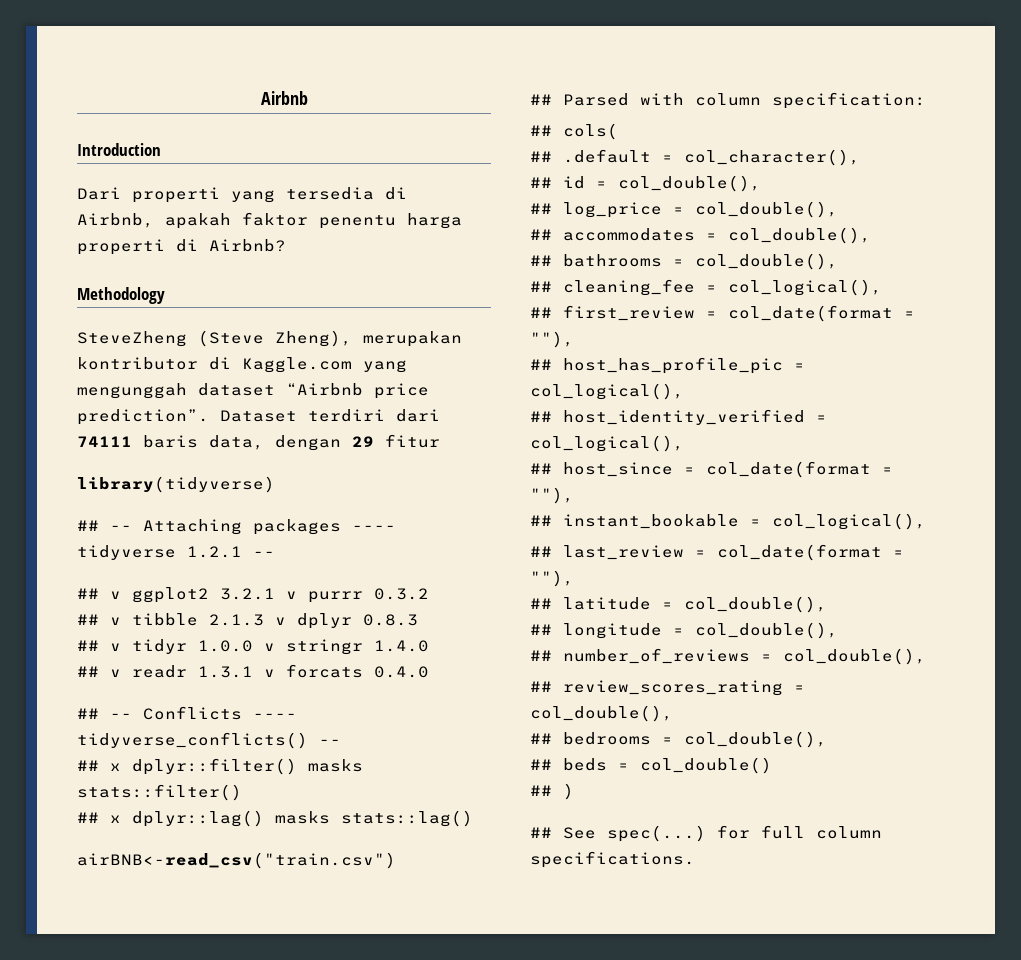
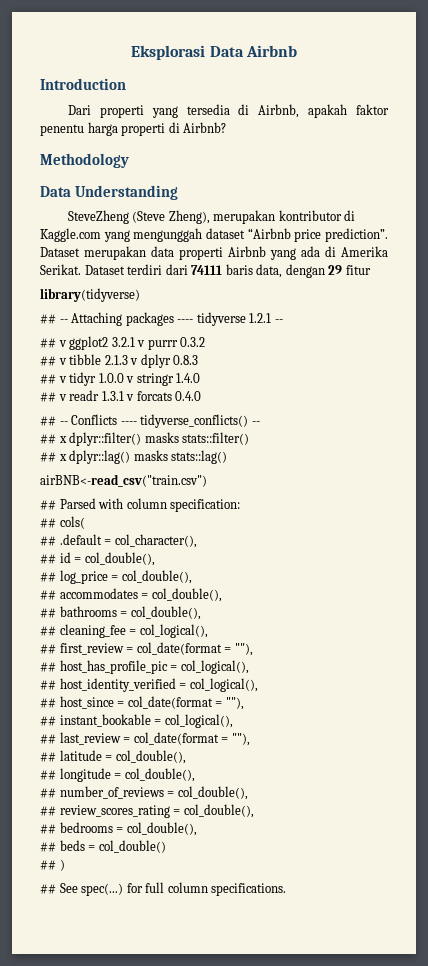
- Airbnb
+ Eksplorasi Data Airbnb
+ Data Understanding
- Dataset terdiri dari 74111 baris data, dengan 29 fitur
+ Dataset merupakan data properti Airbnb yang ada di Amerika Serikat. Dataset terdiri dari 74111 baris data, dengan 29 fitur

